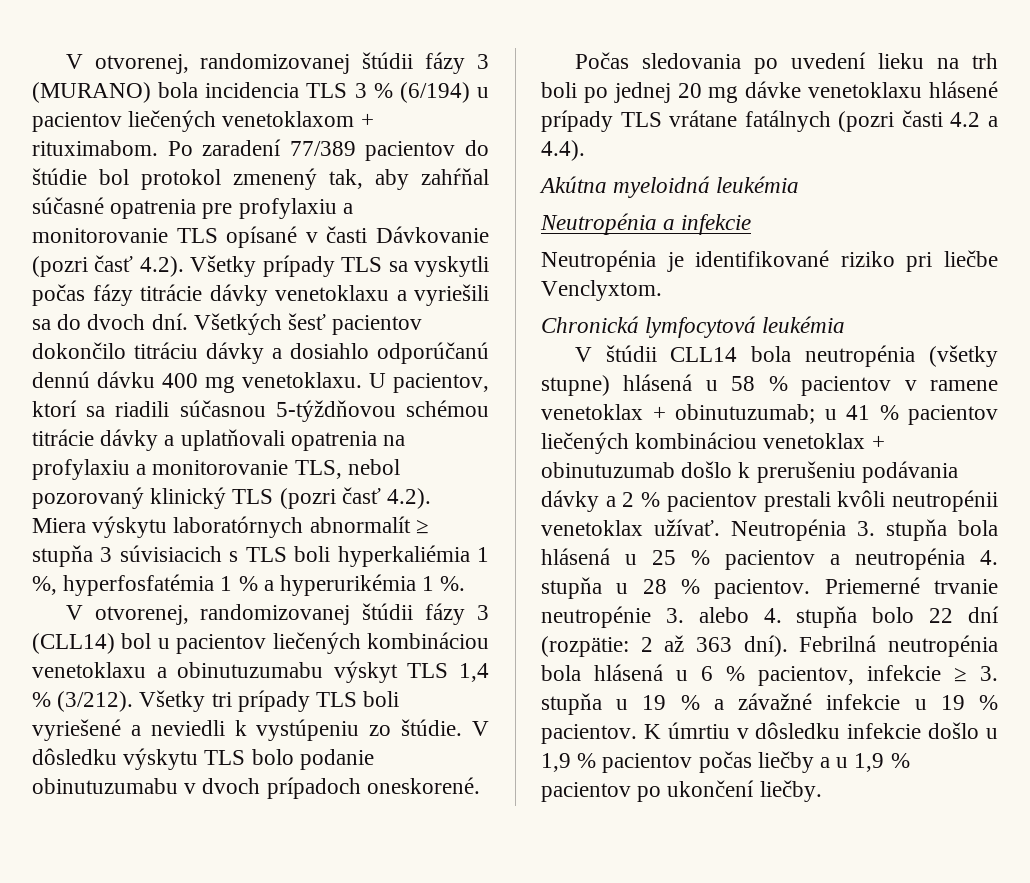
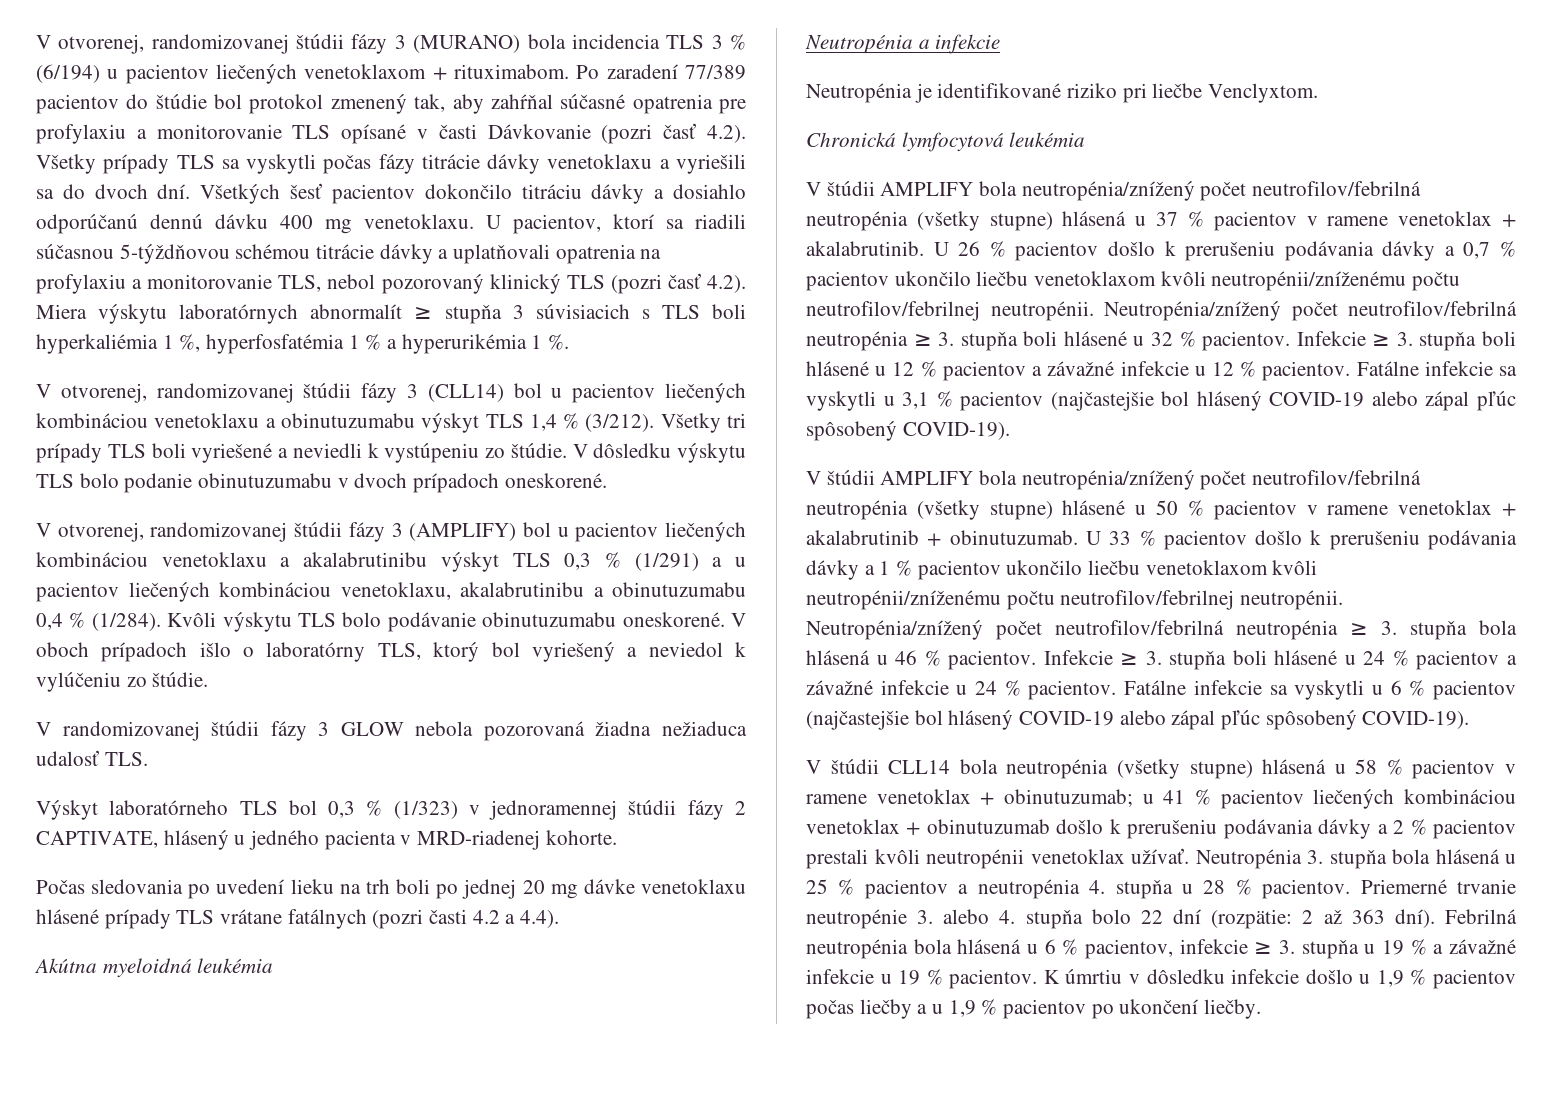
+ V otvorenej, randomizovanej štúdii fázy 3 (AMPLIFY) bol u pacientov liečených kombináciou venetoklaxu a akalabrutinibu výskyt TLS 0,3 % (1/291) a u pacientov liečených kombináciou venetoklaxu, akalabrutinibu a obinutuzumabu 0,4 % (1/284). Kvôli výskytu TLS bolo podávanie obinutuzumabu oneskorené. V oboch prípadoch išlo o laboratórny TLS, ktorý bol vyriešený a neviedol k vylúčeniu zo štúdie.
+ V randomizovanej štúdii fázy 3 GLOW nebola pozorovaná žiadna nežiaduca udalosť TLS.
+ Výskyt laboratórneho TLS bol 0,3 % (1/323) v jednoramennej štúdii fázy 2 CAPTIVATE, hlásený u jedného pacienta v MRD-riadenej kohorte.
+ V štúdii AMPLIFY bola neutropénia/znížený počet neutrofilov/febrilná neutropénia (všetky stupne) hlásená u 37 % pacientov v ramene venetoklax + akalabrutinib. U 26 % pacientov došlo k prerušeniu podávania dávky a 0,7 % pacientov ukončilo liečbu venetoklaxom kvôli neutropénii/zníženému počtu neutrofilov/febrilnej neutropénii. Neutropénia/znížený počet neutrofilov/febrilná neutropénia ≥ 3. stupňa boli hlásené u 32 % pacientov. Infekcie ≥ 3. stupňa boli hlásené u 12 % pacientov a závažné infekcie u 12 % pacientov. Fatálne infekcie sa vyskytli u 3,1 % pacientov (najčastejšie bol hlásený COVID-19 alebo zápal pľúc spôsobený COVID-19).
+ V štúdii AMPLIFY bola neutropénia/znížený počet neutrofilov/febrilná neutropénia (všetky stupne) hlásené u 50 % pacientov v ramene venetoklax + akalabrutinib + obinutuzumab. U 33 % pacientov došlo k prerušeniu podávania dávky a 1 % pacientov ukončilo liečbu venetoklaxom kvôli neutropénii/zníženému počtu neutrofilov/febrilnej neutropénii. Neutropénia/znížený počet neutrofilov/febrilná neutropénia ≥ 3. stupňa bola hlásená u 46 % pacientov. Infekcie ≥ 3. stupňa boli hlásené u 24 % pacientov a závažné infekcie u 24 % pacientov. Fatálne infekcie sa vyskytli u 6 % pacientov (najčastejšie bol hlásený COVID-19 alebo zápal pľúc spôsobený COVID-19).

